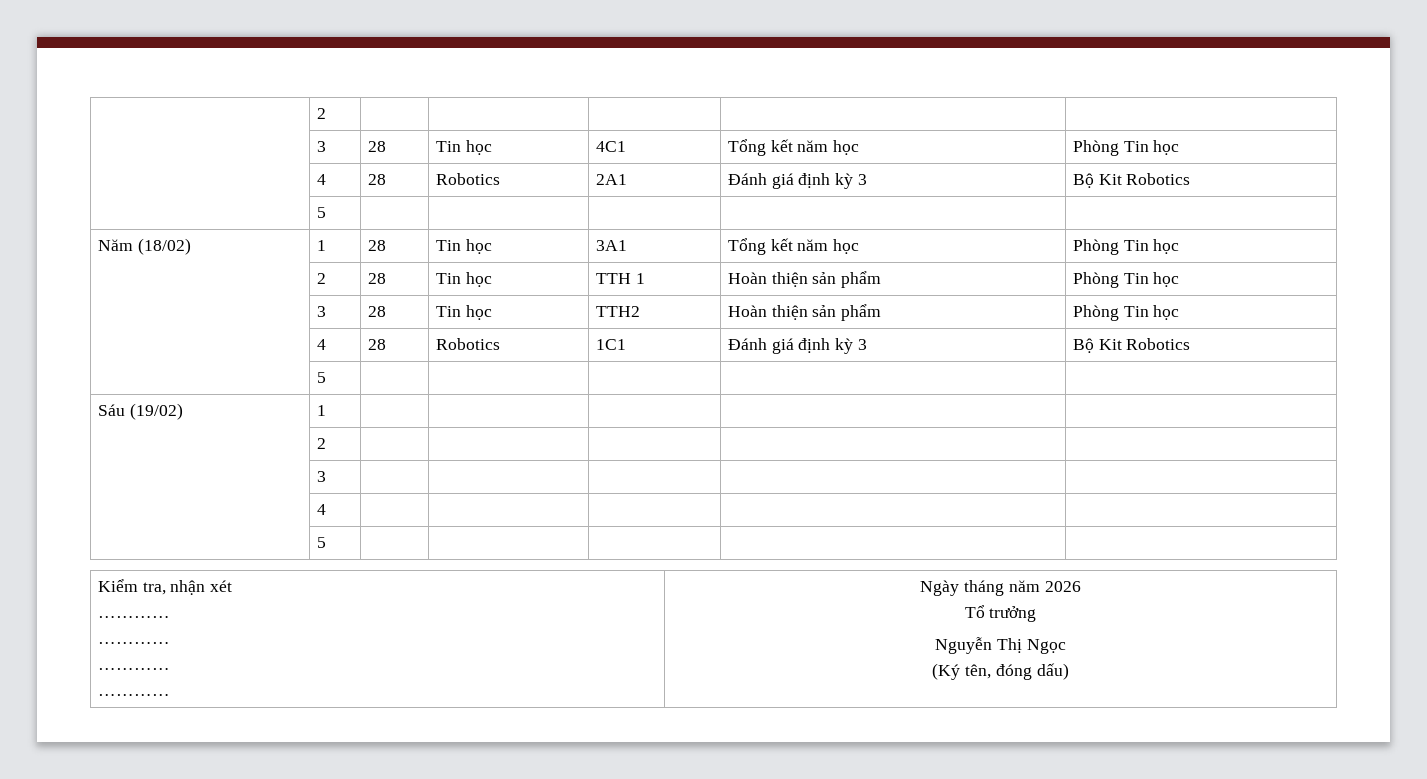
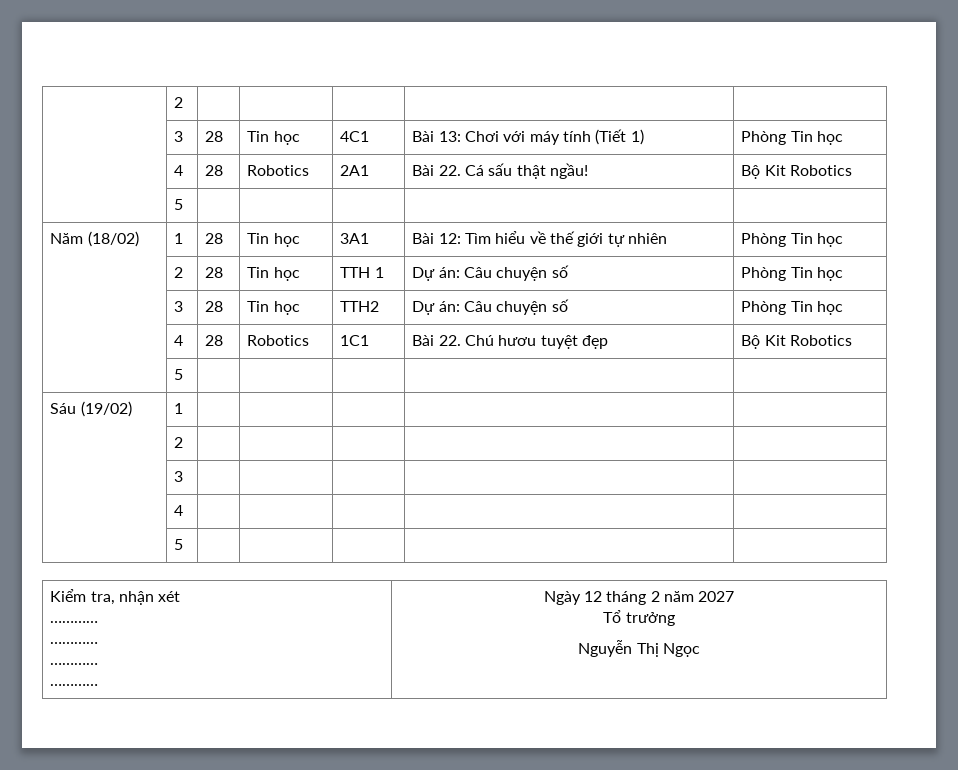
- | 3 | 28 | Tin học | 4C1 | Tổng kết năm học | Phòng Tin học
+ | 3 | 28 | Tin học | 4C1 | Bài 13: Chơi với máy tính (Tiết 1) | Phòng Tin học
- | 4 | 28 | Robotics | 2A1 | Đánh giá định kỳ 3 | Bộ Kit Robotics
+ | 4 | 28 | Robotics | 2A1 | Bài 22. Cá sấu thật ngầu! | Bộ Kit Robotics
- Năm (18/02) | 1 | 28 | Tin học | 3A1 | Tổng kết năm học | Phòng Tin học
+ Năm (18/02) | 1 | 28 | Tin học | 3A1 | Bài 12: Tìm hiểu về thế giới tự nhiên | Phòng Tin học
- | 2 | 28 | Tin học | TTH 1 | Hoàn thiện sản phẩm | Phòng Tin học
+ | 2 | 28 | Tin học | TTH 1 | Dự án: Câu chuyện số | Phòng Tin học
- | 3 | 28 | Tin học | TTH2 | Hoàn thiện sản phẩm | Phòng Tin học
+ | 3 | 28 | Tin học | TTH2 | Dự án: Câu chuyện số | Phòng Tin học
- | 4 | 28 | Robotics | 1C1 | Đánh giá định kỳ 3 | Bộ Kit Robotics
+ | 4 | 28 | Robotics | 1C1 | Bài 22. Chú hươu tuyệt đẹp | Bộ Kit Robotics
  Kiểm tra, nhận xét
  …………
  …………
  …………
- ………… | Ngày tháng năm 2026
+ ………… | Ngày 12 tháng 2 năm 2027
  Tổ trưởng
  Nguyễn Thị Ngọc
- (Ký tên, đóng dấu)

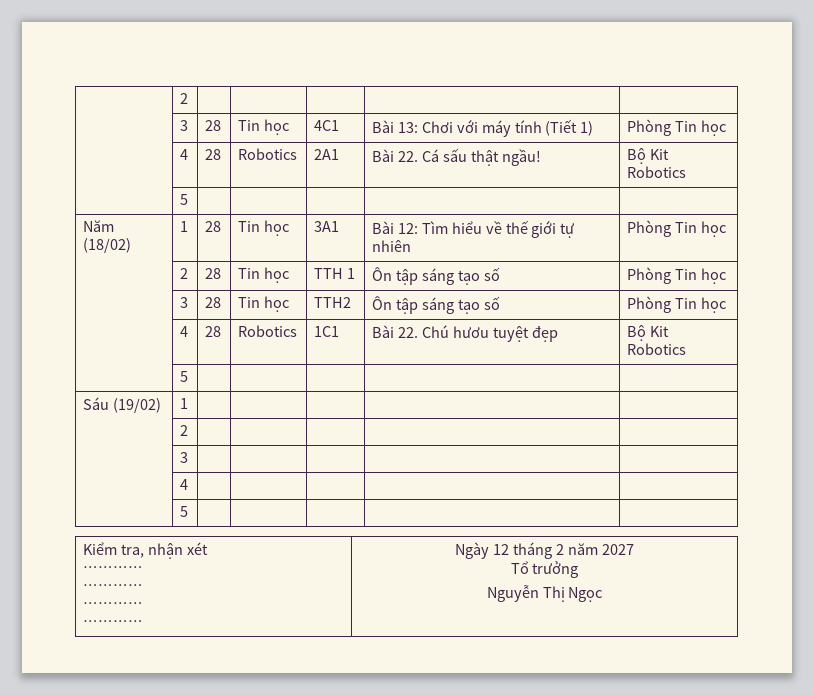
- | 2 | 28 | Tin học | TTH 1 | Dự án: Câu chuyện số | Phòng Tin học
+ | 2 | 28 | Tin học | TTH 1 | Ôn tập sáng tạo số | Phòng Tin học
- | 3 | 28 | Tin học | TTH2 | Dự án: Câu chuyện số | Phòng Tin học
+ | 3 | 28 | Tin học | TTH2 | Ôn tập sáng tạo số | Phòng Tin học

